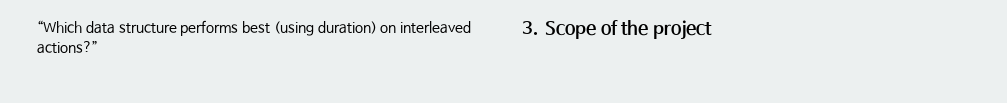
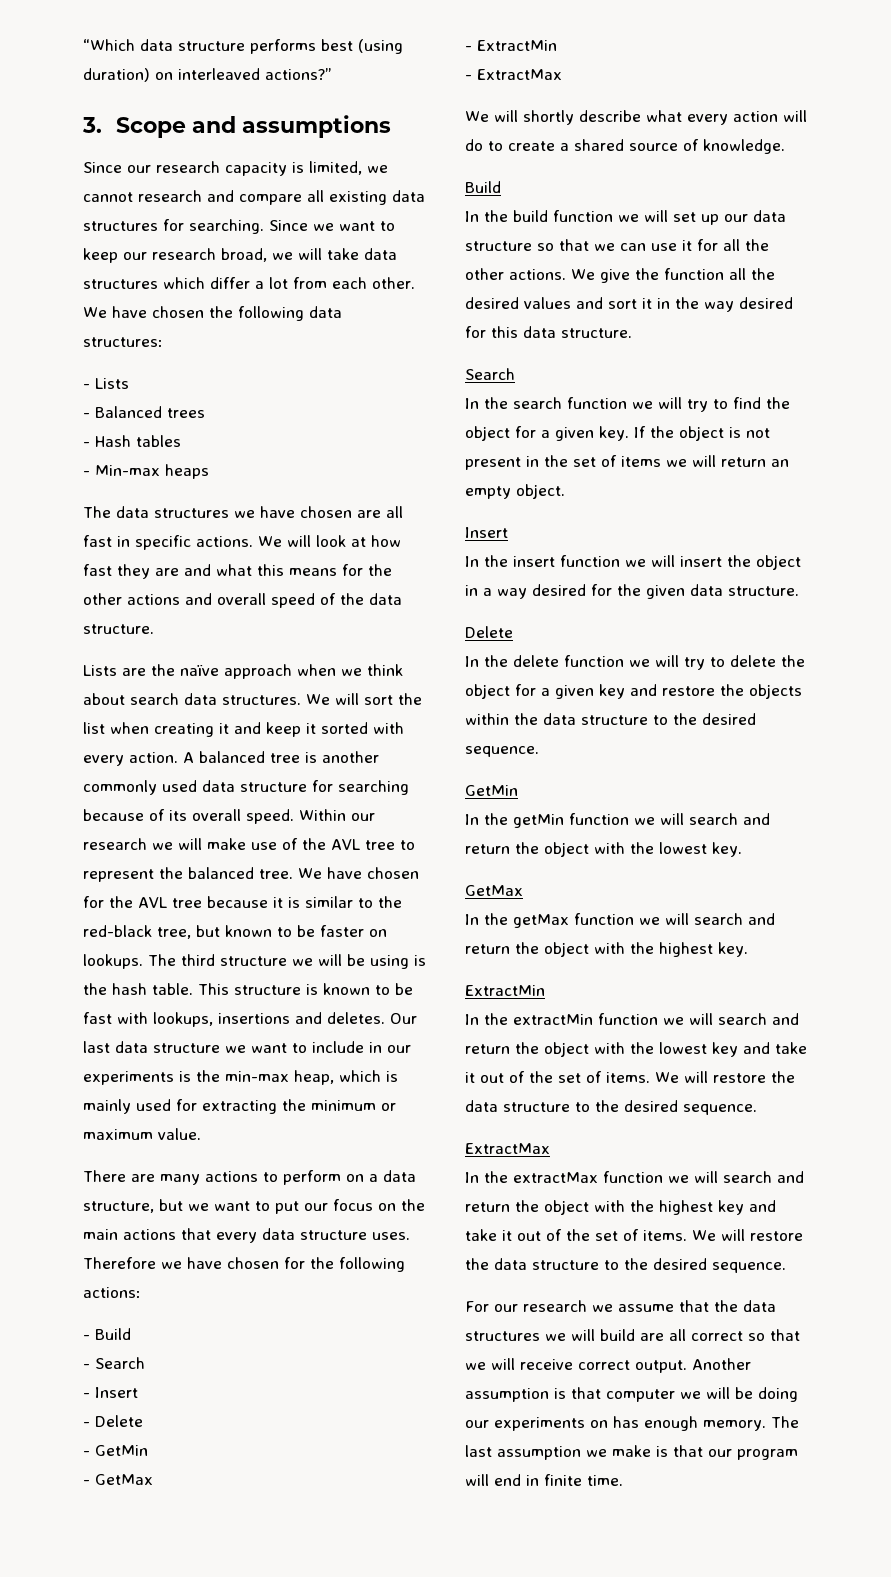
- 3. Scope of the project
+ 3. Scope and assumptions
+ Since our research capacity is limited, we cannot research and compare all existing data structures for searching. Since we want to keep our research broad, we will take data structures which differ a lot from each other. We have chosen the following data structures:
+ - Lists
+ - Balanced trees
+ - Hash tables
+ - Min-max heaps
+ The data structures we have chosen are all fast in specific actions. We will look at how fast they are and what this means for the other actions and overall speed of the data structure.
+ Lists are the naïve approach when we think about search data structures. We will sort the list when creating it and keep it sorted with every action. A balanced tree is another commonly used data structure for searching because of its overall speed. Within our research we will make use of the AVL tree to represent the balanced tree. We have chosen for the AVL tree because it is similar to the red-black tree, but known to be faster on lookups. The third structure we will be using is the hash table. This structure is known to be fast with lookups, insertions and deletes. Our last data structure we want to include in our experiments is the min-max heap, which is mainly used for extracting the minimum or maximum value.
+ There are many actions to perform on a data structure, but we want to put our focus on the main actions that every data structure uses. Therefore we have chosen for the following actions:
+ - Build
+ - Search
+ - Insert
+ - Delete
+ - GetMin
+ - GetMax
+ - ExtractMin
+ - ExtractMax
+ We will shortly describe what every action will do to create a shared source of knowledge.
+ Build
+ In the build function we will set up our data structure so that we can use it for all the other actions. We give the function all the desired values and sort it in the way desired for this data structure.
+ Search
+ In the search function we will try to find the object for a given key. If the object is not present in the set of items we will return an empty object.
+ Insert
+ In the insert function we will insert the object in a way desired for the given data structure.
+ Delete
+ In the delete function we will try to delete the object for a given key and restore the objects within the data structure to the desired sequence.
+ GetMin
+ In the getMin function we will search and return the object with the lowest key.
+ GetMax
+ In the getMax function we will search and return the object with the highest key.
+ ExtractMin
+ In the extractMin function we will search and return the object with the lowest key and take it out of the set of items. We will restore the data structure to the desired sequence.
+ ExtractMax
+ In the extractMax function we will search and return the object with the highest key and take it out of the set of items. We will restore the data structure to the desired sequence.
+ For our research we assume that the data structures we will build are all correct so that we will receive correct output. Another assumption is that computer we will be doing our experiments on has enough memory. The last assumption we make is that our program will end in finite time.

